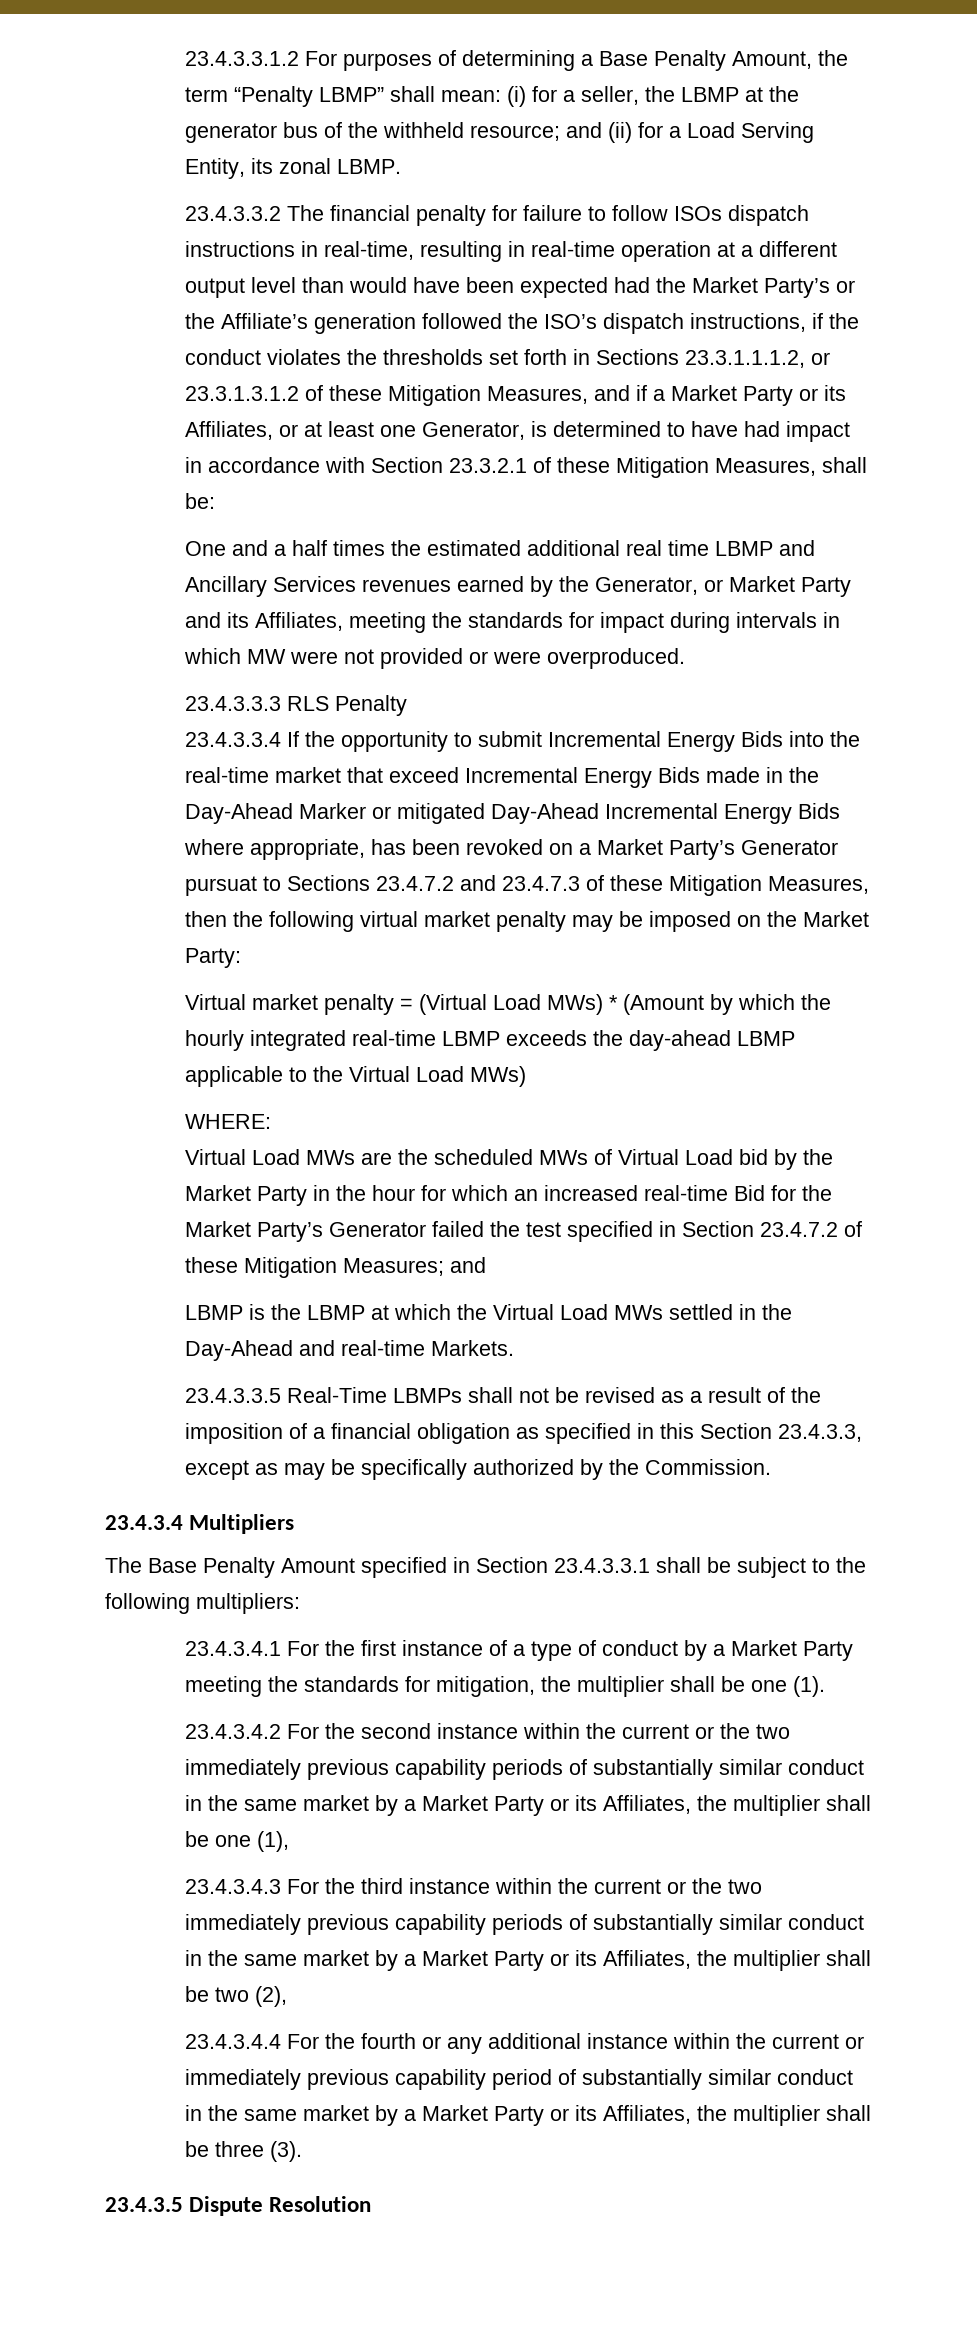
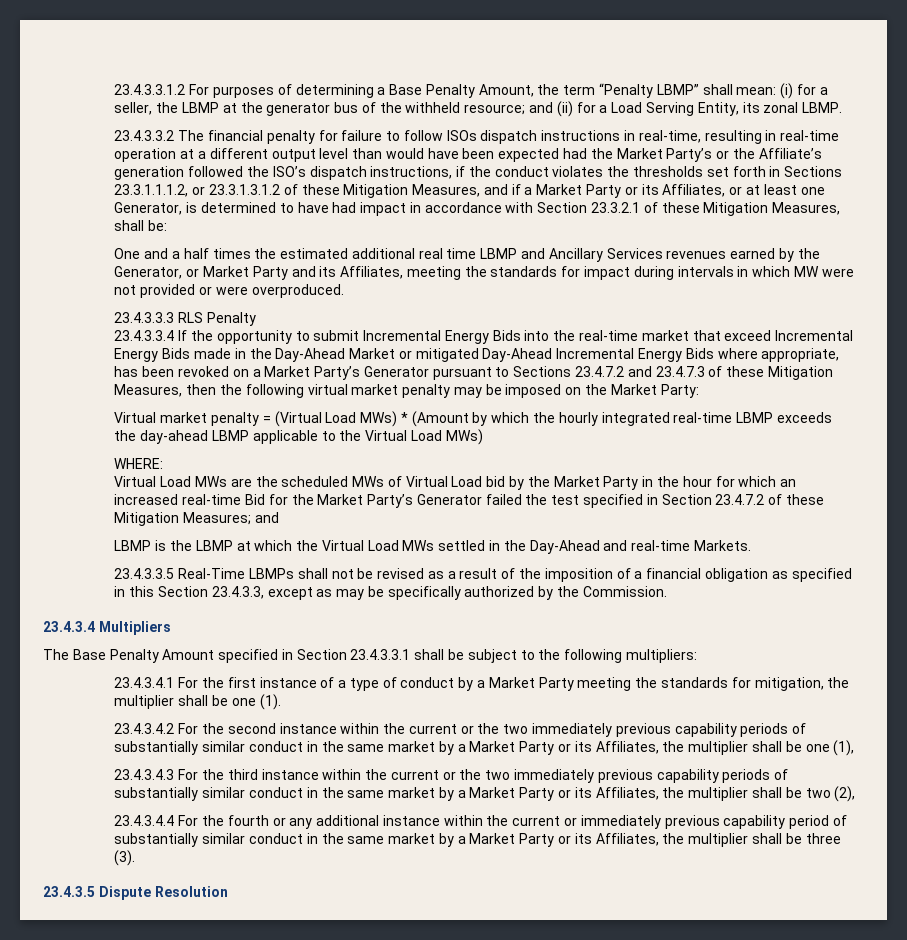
- 23.4.3.3.4 If the opportunity to submit Incremental Energy Bids into the real-time market that exceed Incremental Energy Bids made in the Day-Ahead Marker or mitigated Day-Ahead Incremental Energy Bids where appropriate, has been revoked on a Market Party’s Generator pursuat to Sections 23.4.7.2 and 23.4.7.3 of these Mitigation Measures, then the following virtual market penalty may be imposed on the Market Party:
+ 23.4.3.3.4 If the opportunity to submit Incremental Energy Bids into the real-time market that exceed Incremental Energy Bids made in the Day-Ahead Market or mitigated Day-Ahead Incremental Energy Bids where appropriate, has been revoked on a Market Party’s Generator pursuant to Sections 23.4.7.2 and 23.4.7.3 of these Mitigation Measures, then the following virtual market penalty may be imposed on the Market Party:

